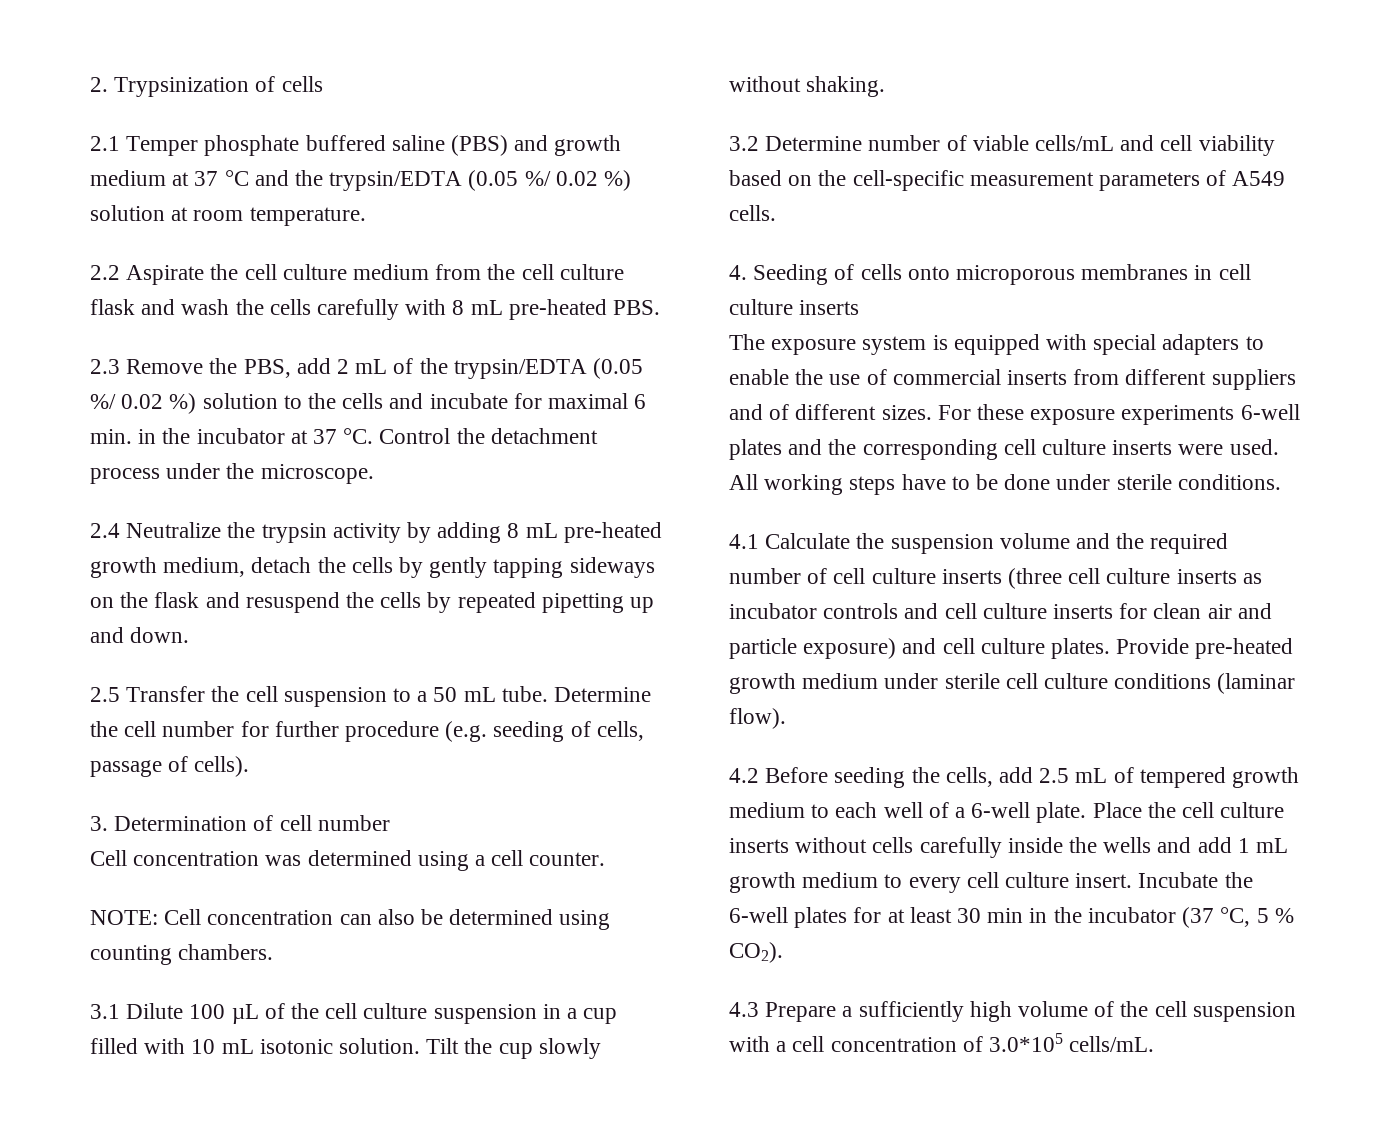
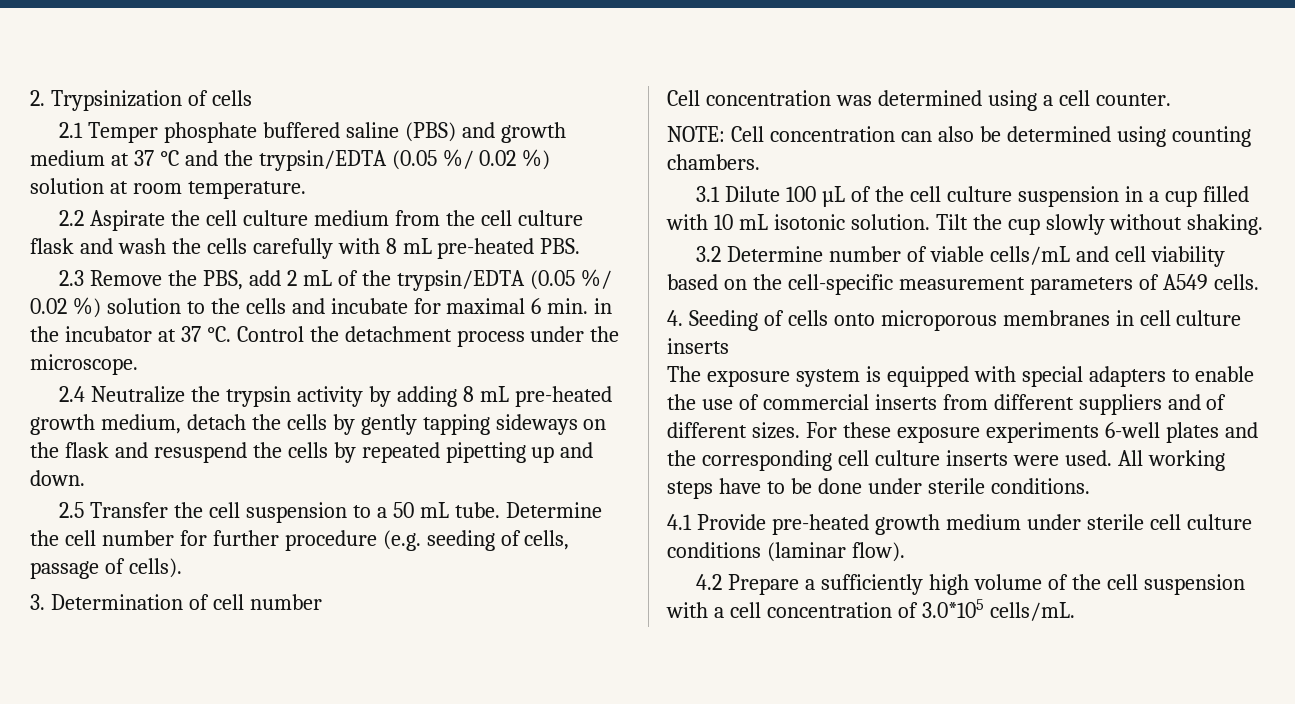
- 4.1 Calculate the suspension volume and the required number of cell culture inserts (three cell culture inserts as incubator controls and cell culture inserts for clean air and particle exposure) and cell culture plates. Provide pre-heated growth medium under sterile cell culture conditions (laminar flow).
+ 4.1 Provide pre-heated growth medium under sterile cell culture conditions (laminar flow).
- 4.2 Before seeding the cells, add 2.5 mL of tempered growth medium to each well of a 6-well plate. Place the cell culture inserts without cells carefully inside the wells and add 1 mL growth medium to every cell culture insert. Incubate the 6-well plates for at least 30 min in the incubator (37 °C, 5 % CO2).
- 4.3 Prepare a sufficiently high volume of the cell suspension with a cell concentration of 3.0*105 cells/mL.
+ 4.2 Prepare a sufficiently high volume of the cell suspension with a cell concentration of 3.0*105 cells/mL.

